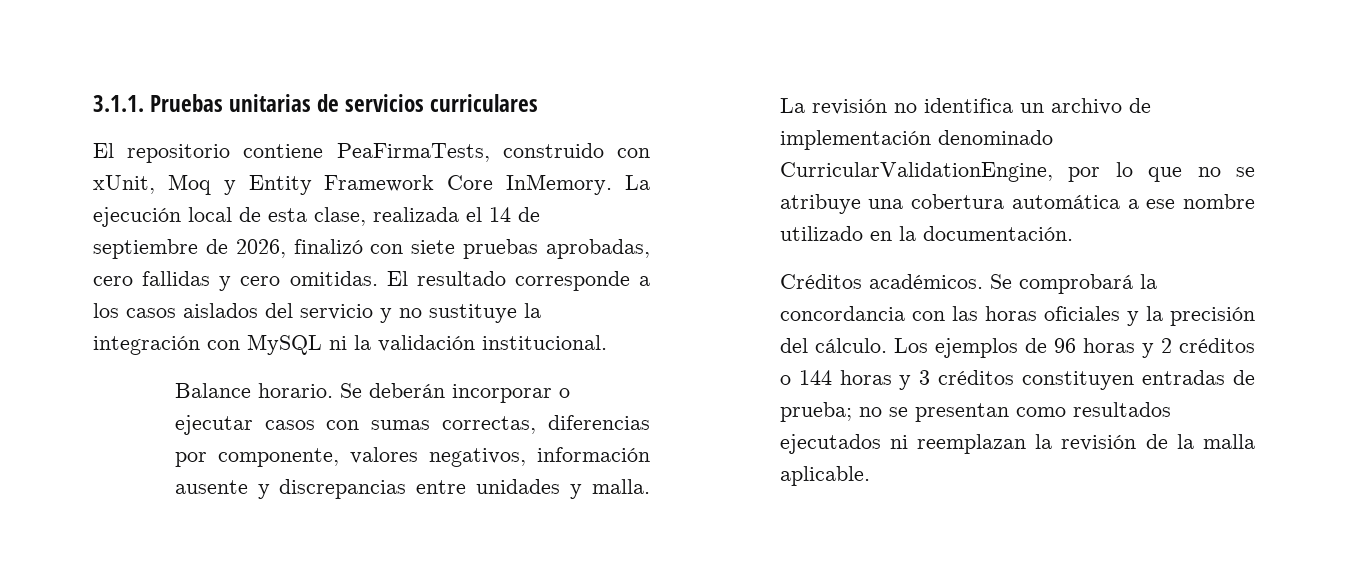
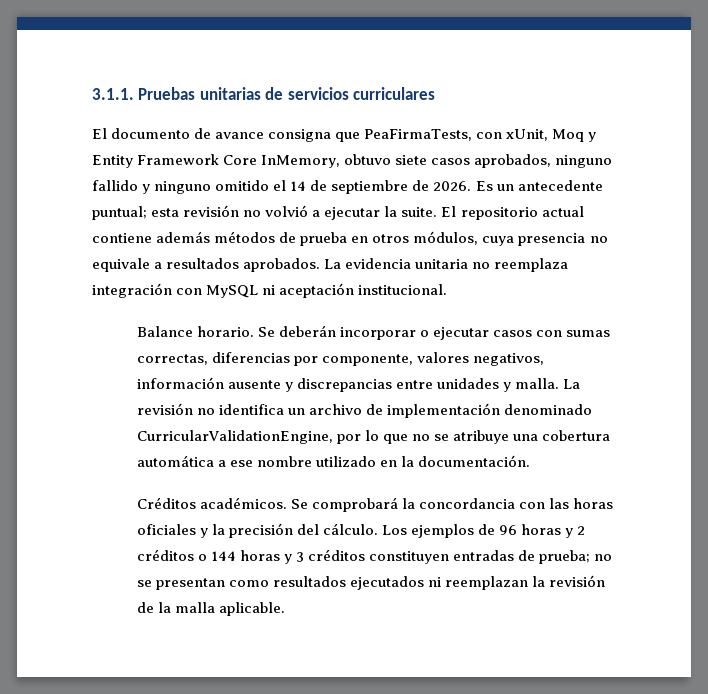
- El repositorio contiene PeaFirmaTests, construido con xUnit, Moq y Entity Framework Core InMemory. La ejecución local de esta clase, realizada el 14 de septiembre de 2026, finalizó con siete pruebas aprobadas, cero fallidas y cero omitidas. El resultado corresponde a los casos aislados del servicio y no sustituye la integración con MySQL ni la validación institucional.
+ El documento de avance consigna que PeaFirmaTests, con xUnit, Moq y Entity Framework Core InMemory, obtuvo siete casos aprobados, ninguno fallido y ninguno omitido el 14 de septiembre de 2026. Es un antecedente puntual; esta revisión no volvió a ejecutar la suite. El repositorio actual contiene además métodos de prueba en otros módulos, cuya presencia no equivale a resultados aprobados. La evidencia unitaria no reemplaza integración con MySQL ni aceptación institucional.

